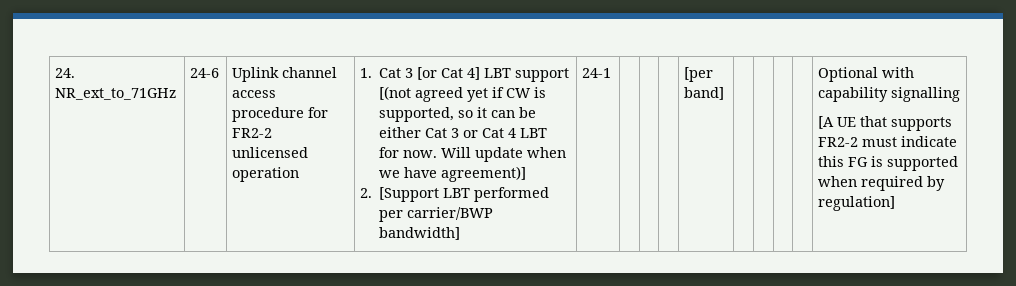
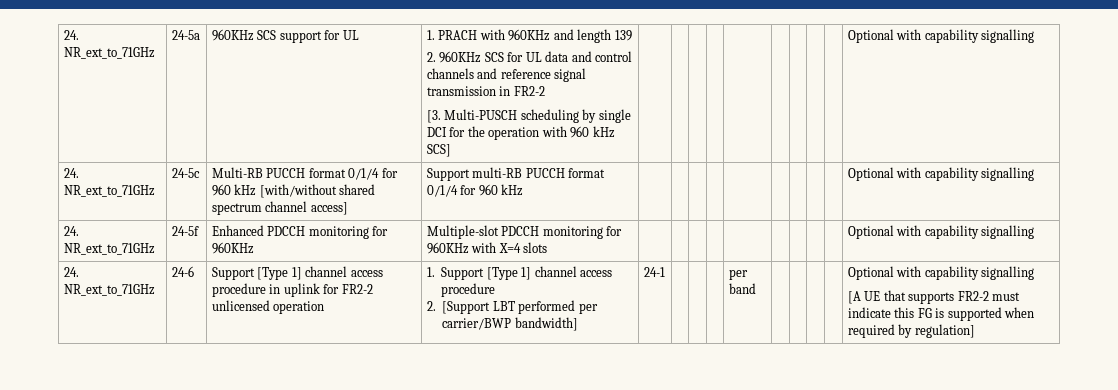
- 24. NR_ext_to_71GHz | 24-6 | Uplink channel access procedure for FR2-2 unlicensed operation
+ 24. NR_ext_to_71GHz | 24-5a | 960KHz SCS support for UL | 1. PRACH with 960KHz and length 139
+ 2. 960KHz SCS for UL data and control channels and reference signal transmission in FR2-2
+ [3. Multi-PUSCH scheduling by single DCI for the operation with 960 kHz SCS] | | | | | | | | | | Optional with capability signalling
+ 24. NR_ext_to_71GHz | 24-5c | Multi-RB PUCCH format 0/1/4 for 960 kHz [with/without shared spectrum channel access] | Support multi-RB PUCCH format 0/1/4 for 960 kHz | | | | | | | | | | Optional with capability signalling
+ 24. NR_ext_to_71GHz | 24-5f | Enhanced PDCCH monitoring for 960KHz | Multiple-slot PDCCH monitoring for 960KHz with X=4 slots | | | | | | | | | | Optional with capability signalling
+ 24. NR_ext_to_71GHz | 24-6 | Support [Type 1] channel access procedure in uplink for FR2-2 unlicensed operation
- 1. Cat 3 [or Cat 4] LBT support [(not agreed yet if CW is supported, so it can be either Cat 3 or Cat 4 LBT for now. Will update when we have agreement)]
+ 1. Support [Type 1] channel access procedure
- [per band]
+ per band

